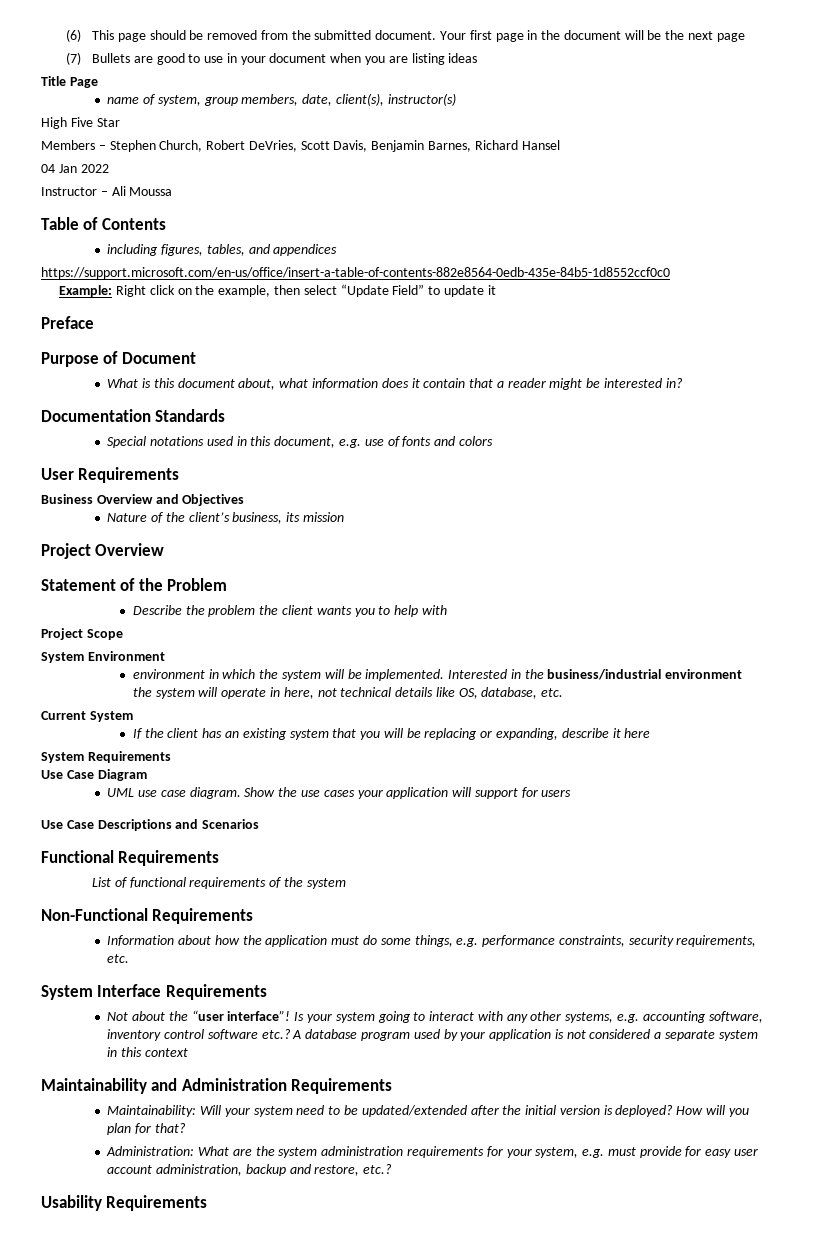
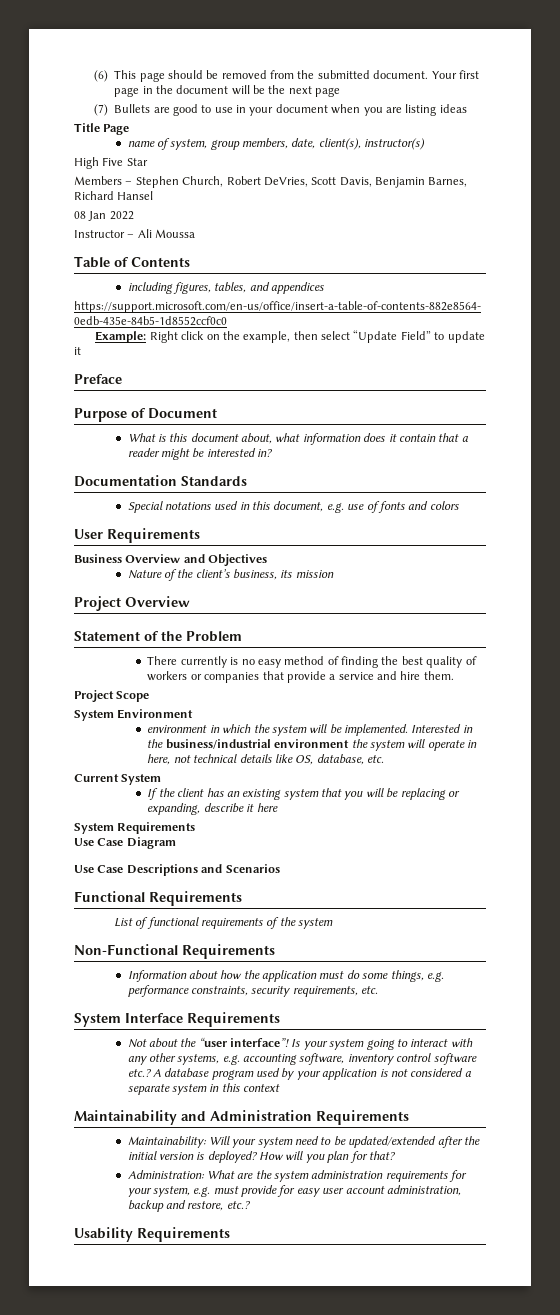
- 04 Jan 2022
+ 08 Jan 2022
- Describe the problem the client wants you to help with
+ There currently is no easy method of finding the best quality of workers or companies that provide a service and hire them.
- UML use case diagram. Show the use cases your application will support for users

